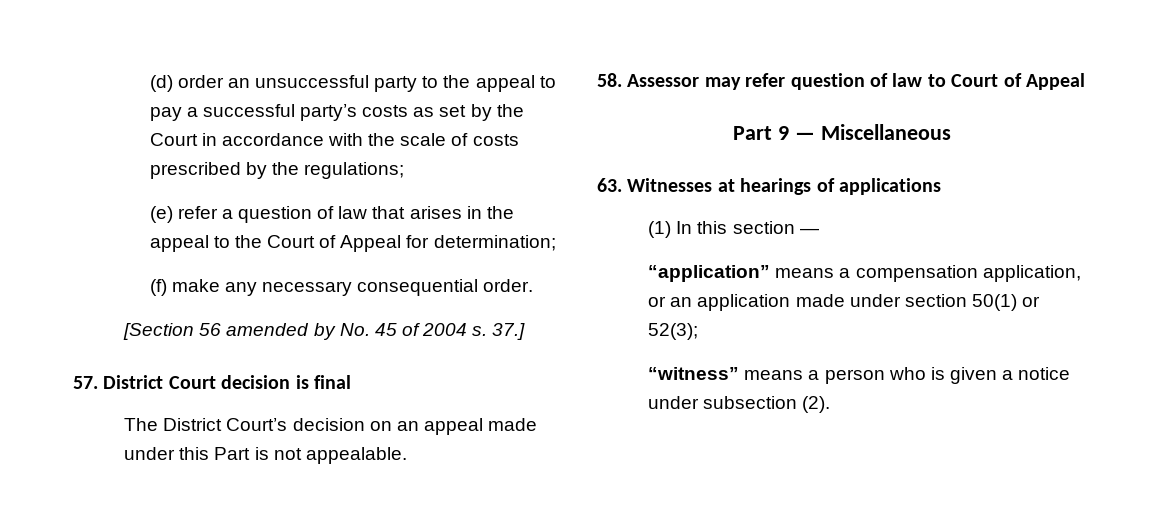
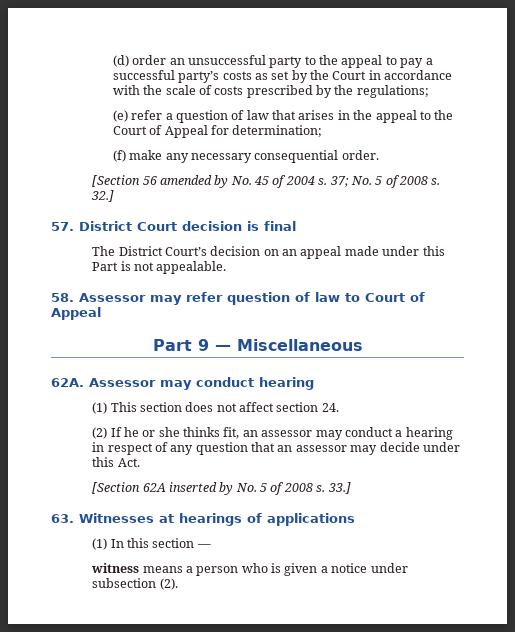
- 37.]
+ 37; No. 5 of 2008 s. 32.]
+ 62A. Assessor may conduct hearing
+ (1) This section does not affect section 24.
+ (2) If he or she thinks fit, an assessor may conduct a hearing in respect of any question that an assessor may decide under this Act.
+ [Section 62A inserted by No. 5 of 2008 s. 33.]
- “application” means a compensation application, or an application made under section 50(1) or 52(3);
- “witness” means a person who is given a notice under subsection (2).
+ witness means a person who is given a notice under subsection (2).

